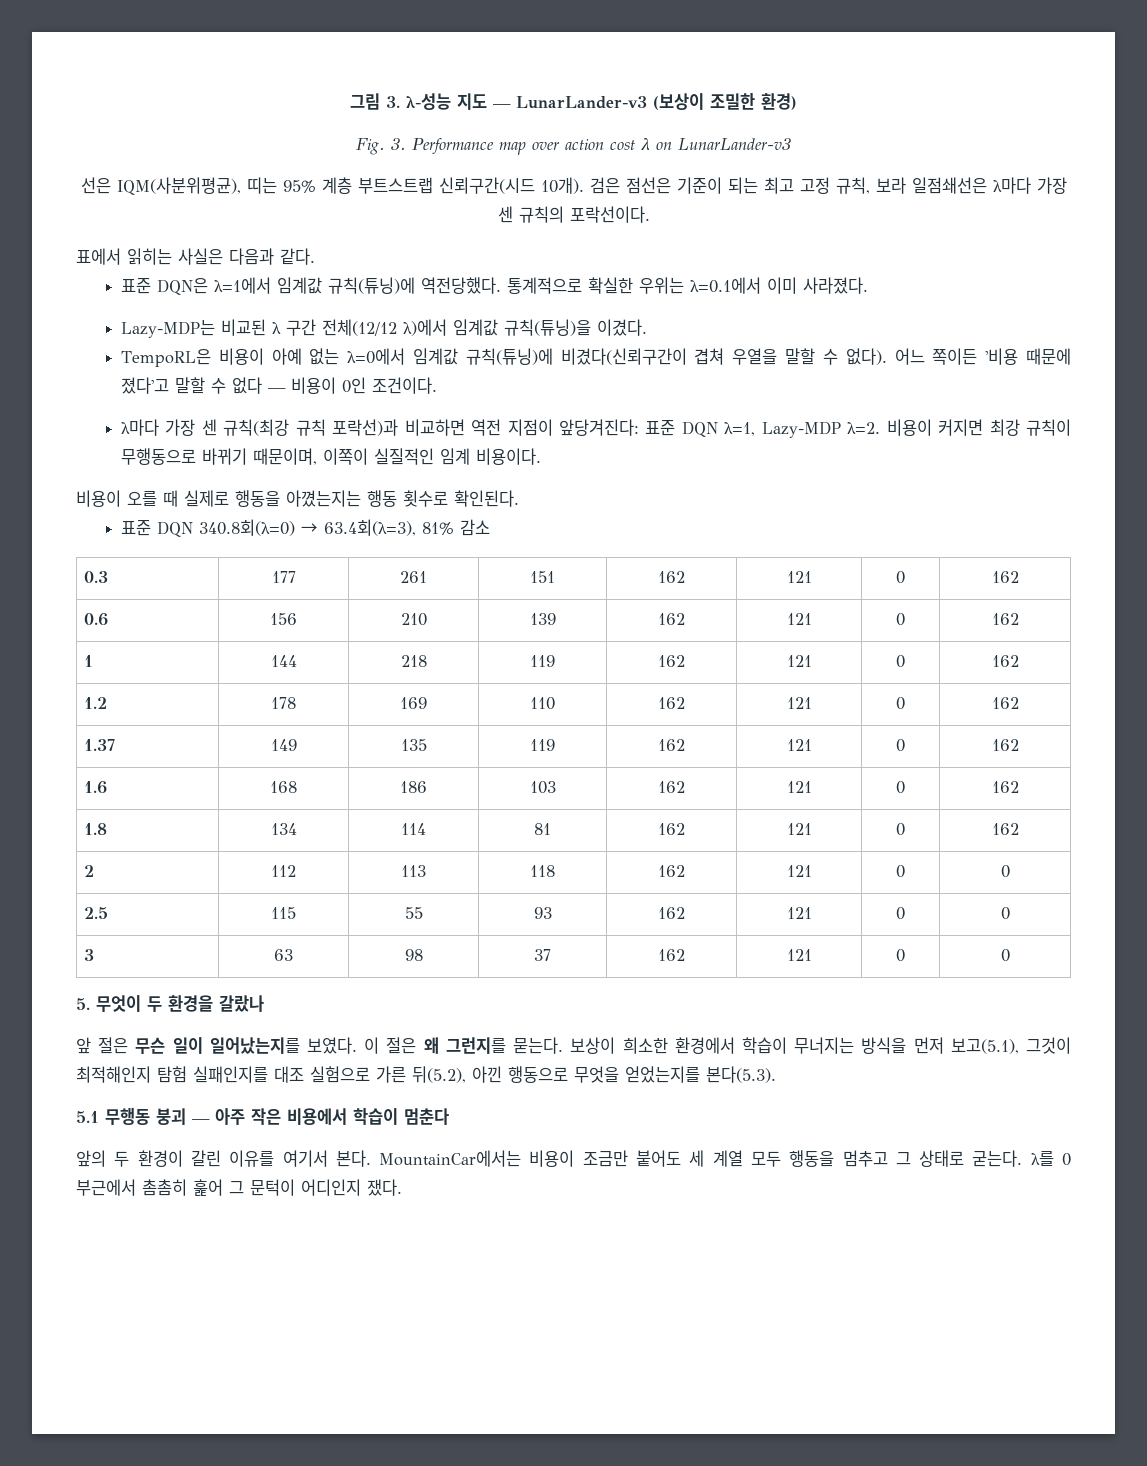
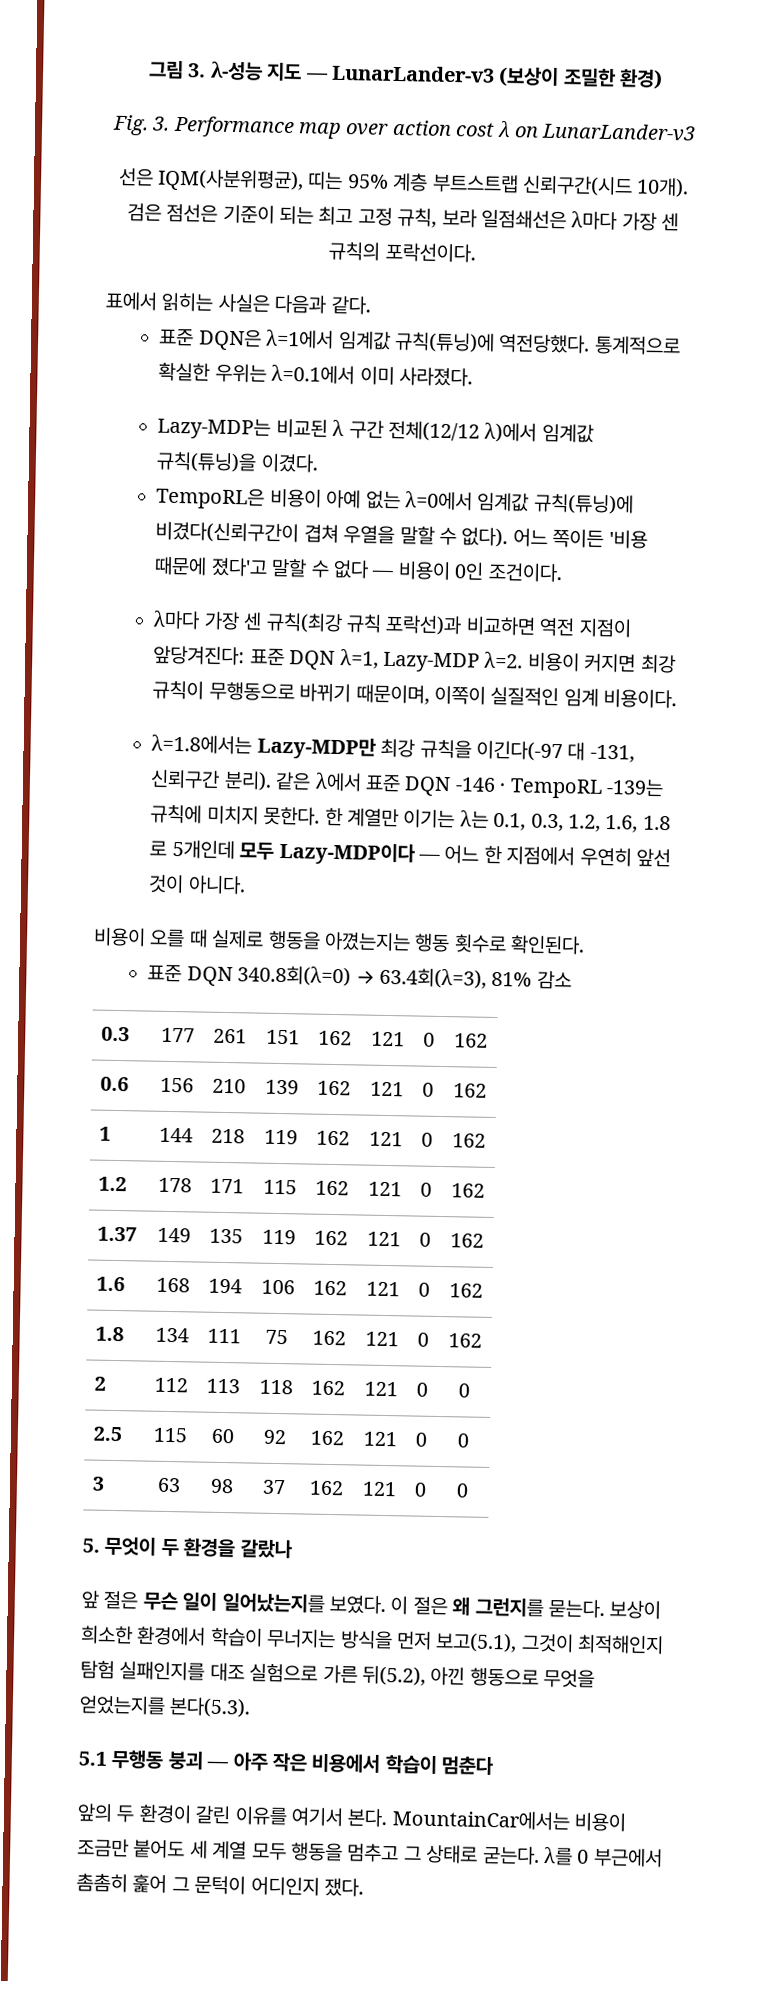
+ λ=1.8에서는 Lazy-MDP만 최강 규칙을 이긴다(-97 대 -131, 신뢰구간 분리). 같은 λ에서 표준 DQN -146 · TempoRL -139는 규칙에 미치지 못한다. 한 계열만 이기는 λ는 0.1, 0.3, 1.2, 1.6, 1.8 로 5개인데 모두 Lazy-MDP이다 — 어느 한 지점에서 우연히 앞선 것이 아니다.
- 1.2 | 178 | 169 | 110 | 162 | 121 | 0 | 162
+ 1.2 | 178 | 171 | 115 | 162 | 121 | 0 | 162
- 1.6 | 168 | 186 | 103 | 162 | 121 | 0 | 162
+ 1.6 | 168 | 194 | 106 | 162 | 121 | 0 | 162
- 1.8 | 134 | 114 | 81 | 162 | 121 | 0 | 162
+ 1.8 | 134 | 111 | 75 | 162 | 121 | 0 | 162
- 2.5 | 115 | 55 | 93 | 162 | 121 | 0 | 0
+ 2.5 | 115 | 60 | 92 | 162 | 121 | 0 | 0

